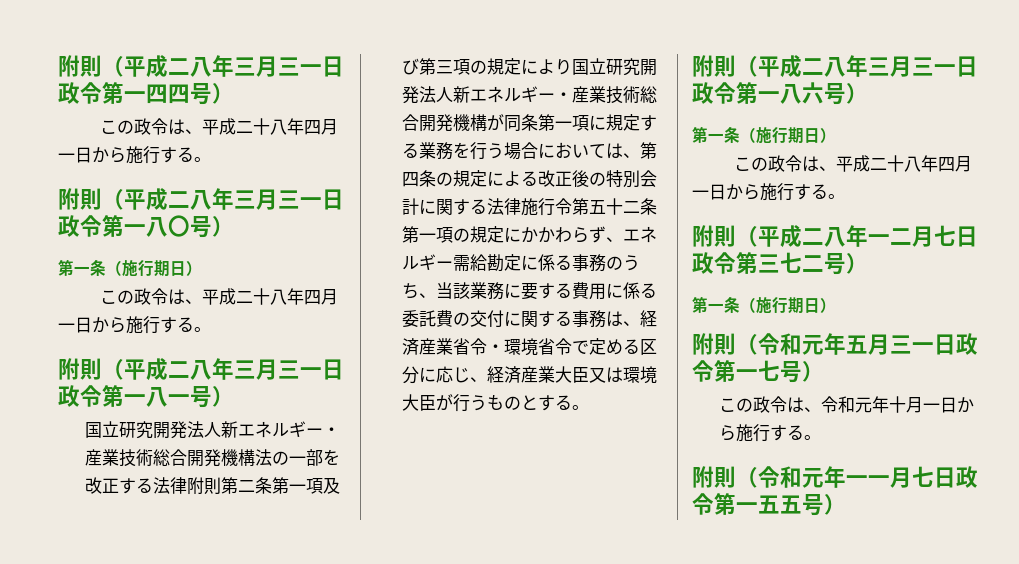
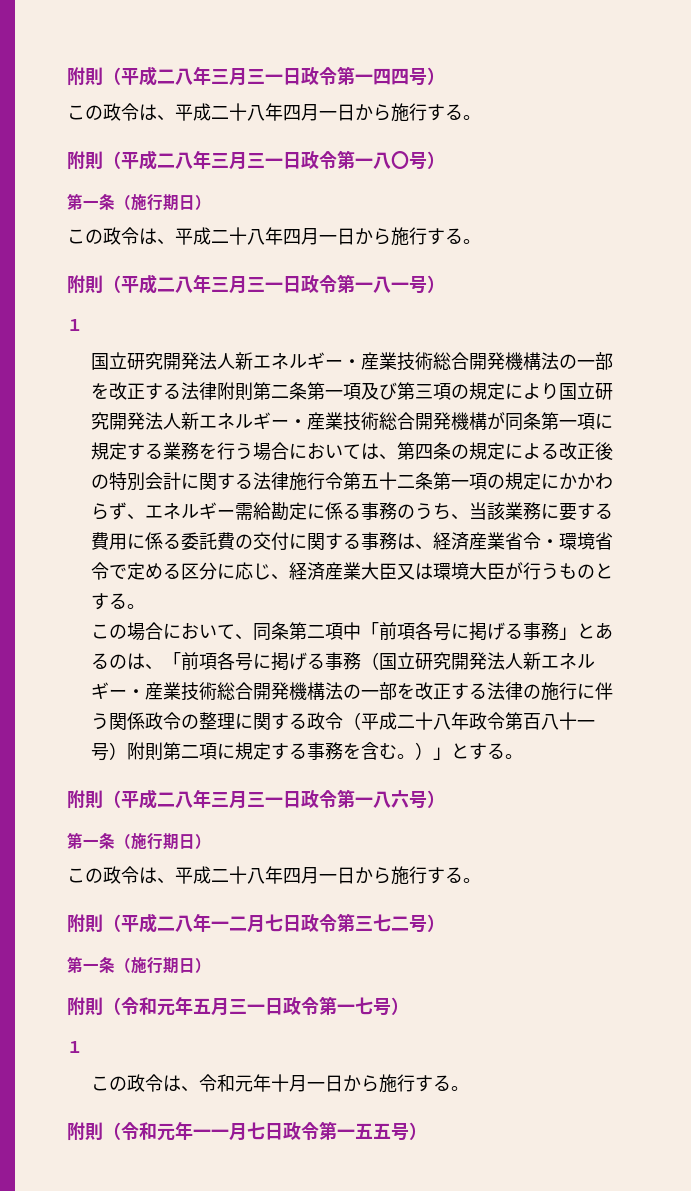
  附則（平成二八年三月三一日政令第一八一号）
+ １
+ この場合において、同条第二項中「前項各号に掲げる事務」とあるのは、「前項各号に掲げる事務（国立研究開発法人新エネルギー・産業技術総合開発機構法の一部を改正する法律の施行に伴う関係政令の整理に関する政令（平成二十八年政令第百八十一号）附則第二項に規定する事務を含む。）」とする。
  附則（令和元年五月三一日政令第一七号）
+ １

